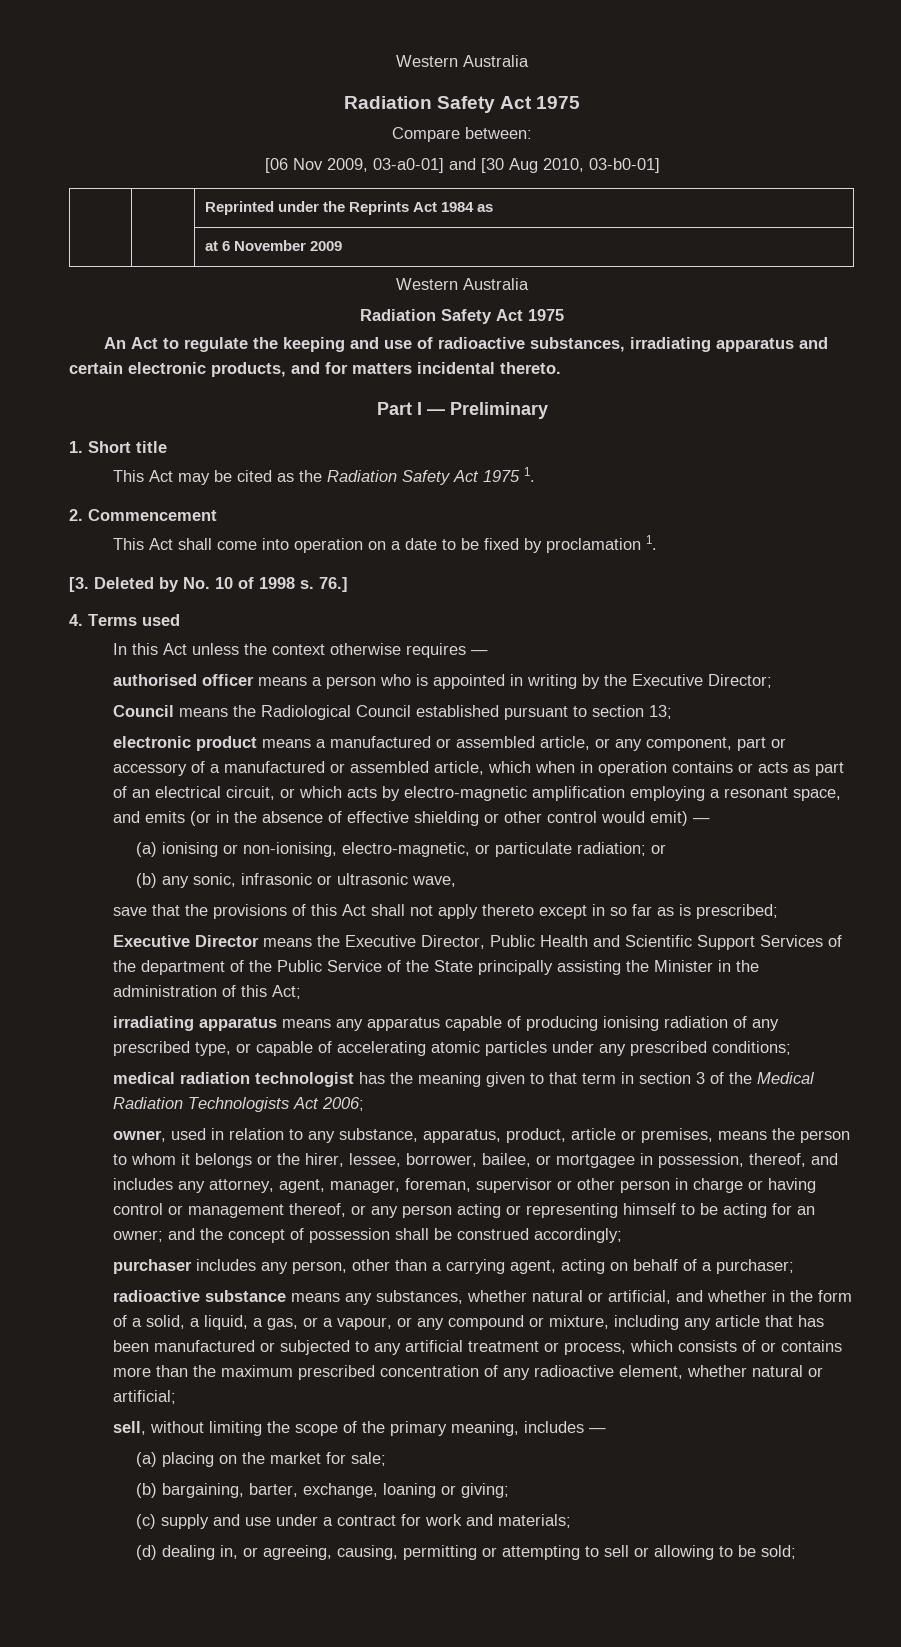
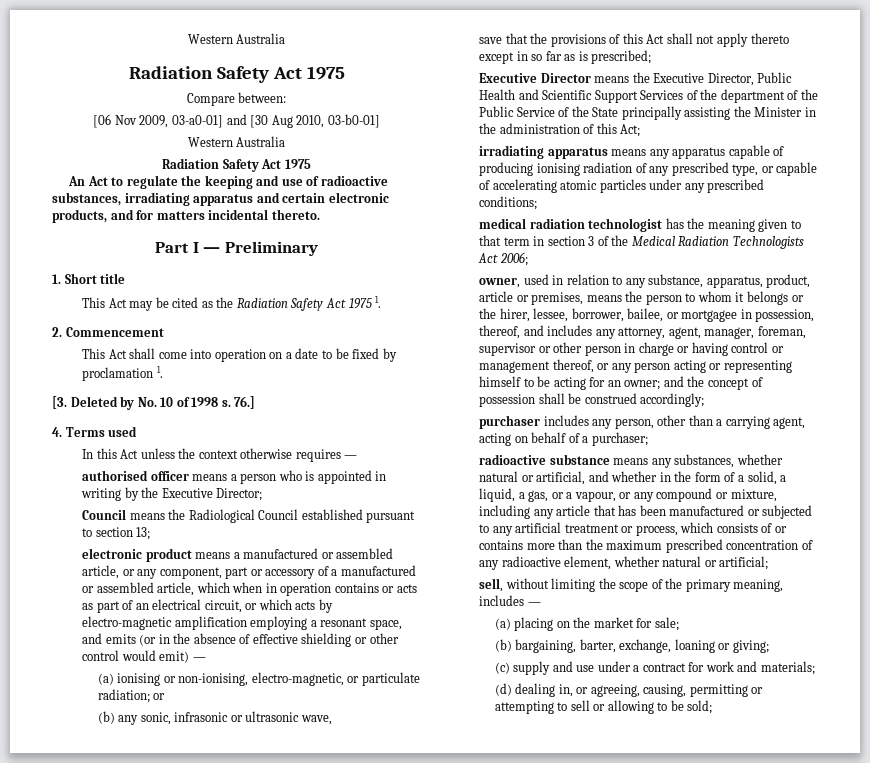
- | | Reprinted under the Reprints Act 1984 as
- | | at 6 November 2009

